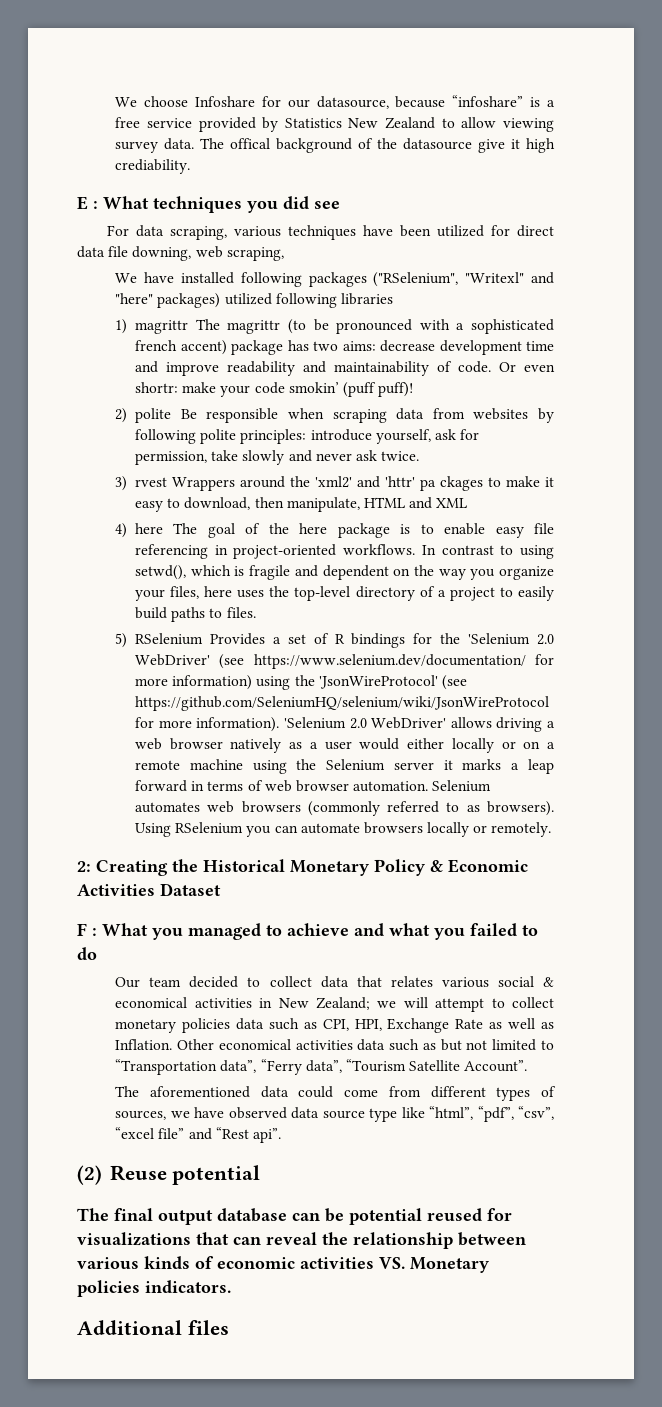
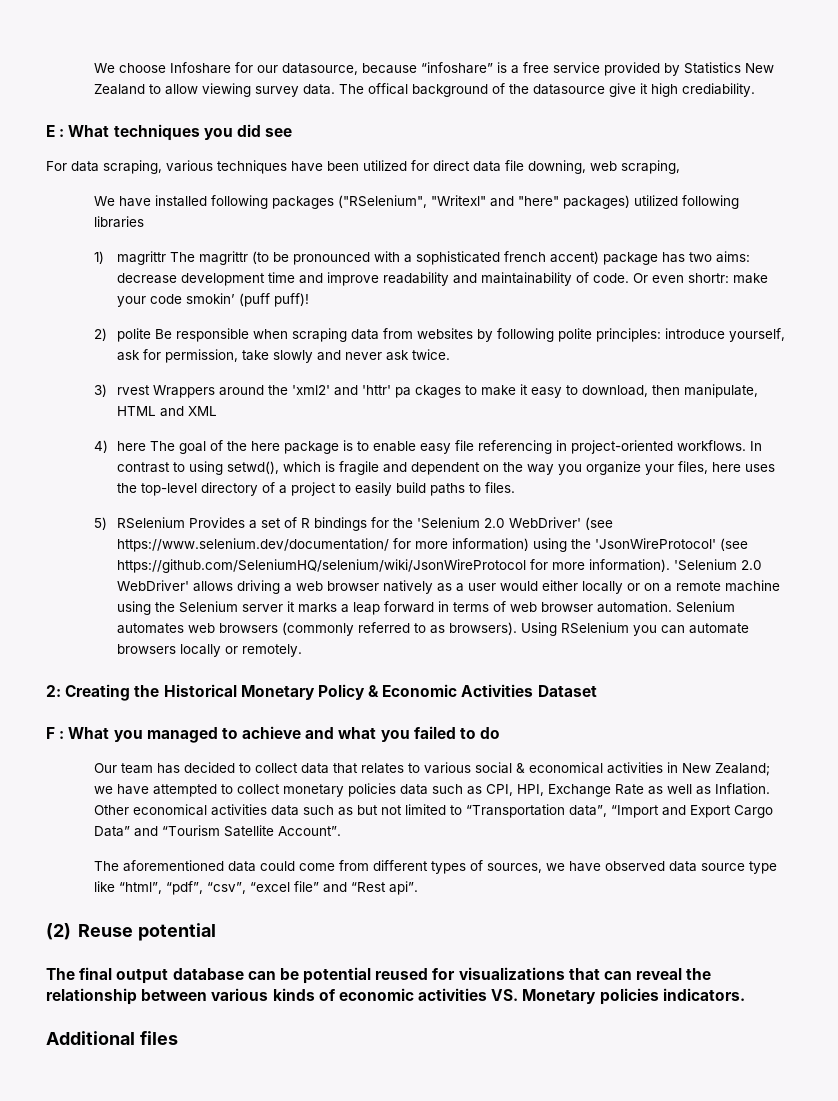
- Our team decided to collect data that relates various social & economical activities in New Zealand; we will attempt to collect monetary policies data such as CPI, HPI, Exchange Rate as well as Inflation.
+ Our team has decided to collect data that relates to various social & economical activities in New Zealand; we have attempted to collect monetary policies data such as CPI, HPI, Exchange Rate as well as Inflation.
- Other economical activities data such as but not limited to “Transportation data”, “Ferry data”, “Tourism Satellite Account”.
+ Other economical activities data such as but not limited to “Transportation data”, “Import and Export Cargo Data” and “Tourism Satellite Account”.

